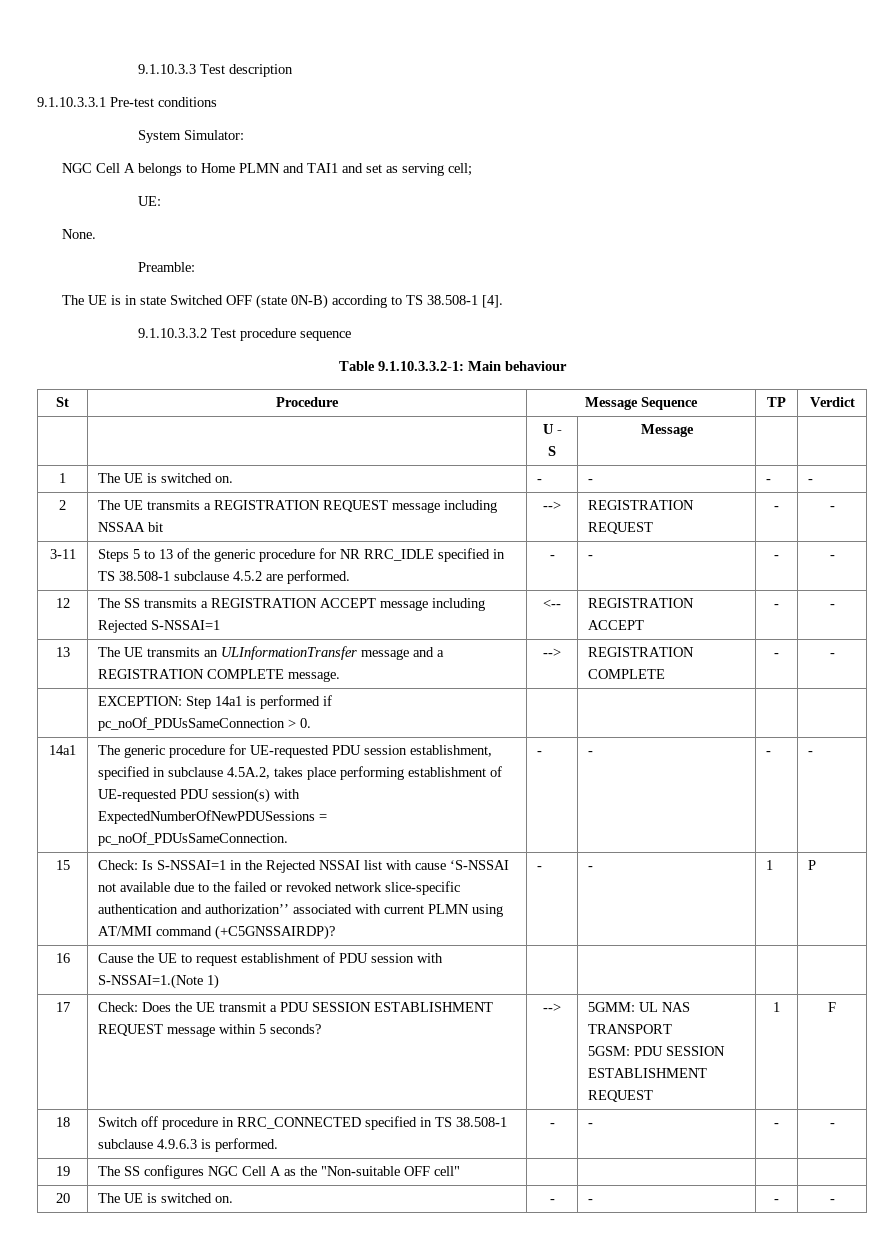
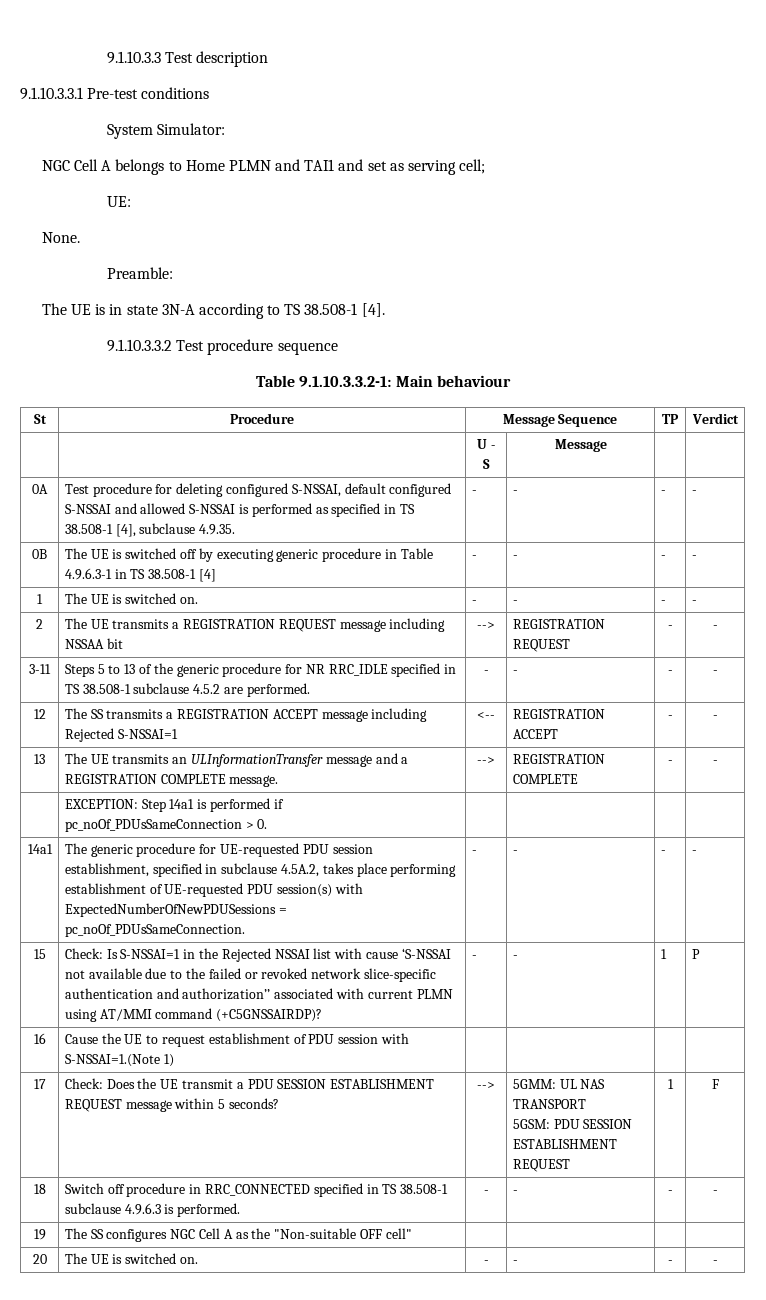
- The UE is in state Switched OFF (state 0N-B) according to TS 38.508-1 [4].
+ The UE is in state 3N-A according to TS 38.508-1 [4].
+ 0A | Test procedure for deleting configured S-NSSAI, default configured S-NSSAI and allowed S-NSSAI is performed as specified in TS 38.508-1 [4], subclause 4.9.35. | - | - | - | -
+ 0B | The UE is switched off by executing generic procedure in Table 4.9.6.3-1 in TS 38.508-1 [4] | - | - | - | -

